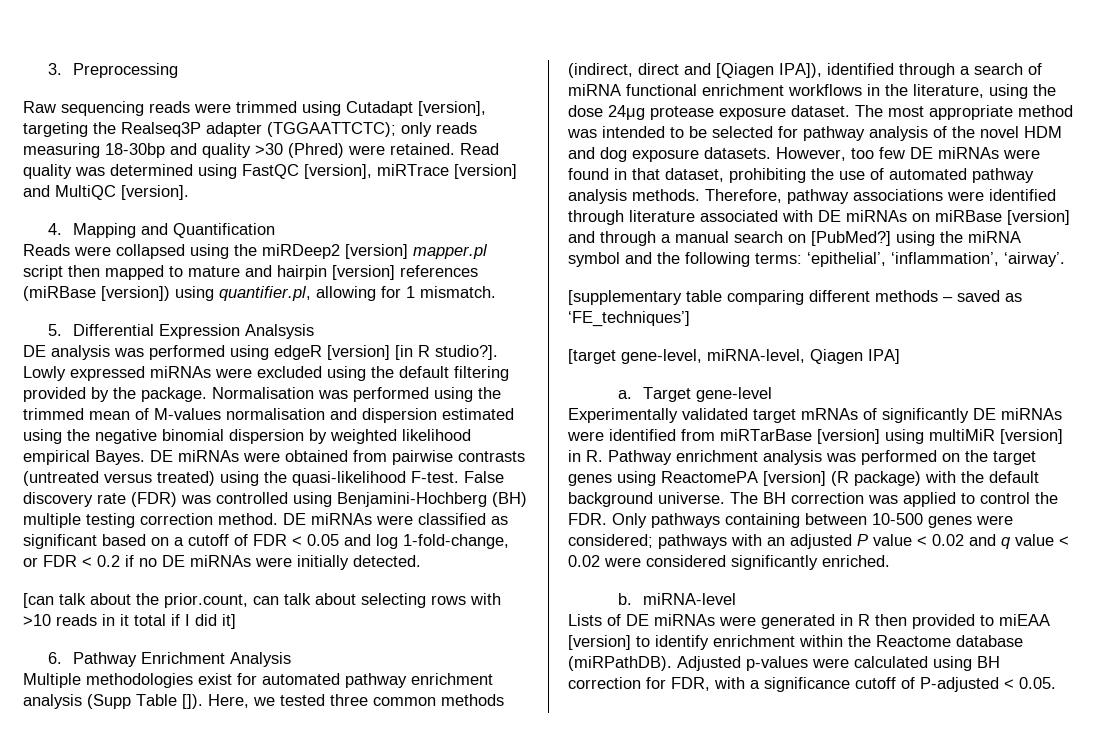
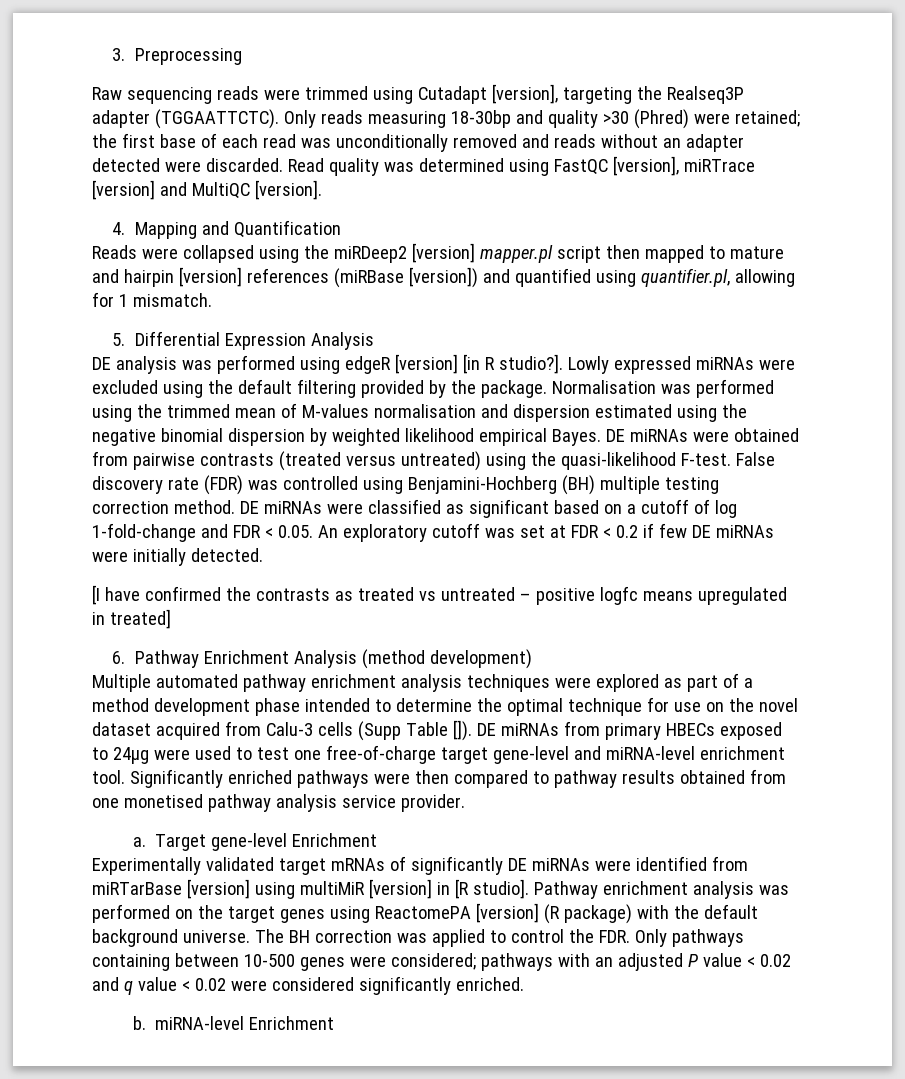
- Raw sequencing reads were trimmed using Cutadapt [version], targeting the Realseq3P adapter (TGGAATTCTC); only reads measuring 18-30bp and quality >30 (Phred) were retained.
+ Raw sequencing reads were trimmed using Cutadapt [version], targeting the Realseq3P adapter (TGGAATTCTC). Only reads measuring 18-30bp and quality >30 (Phred) were retained; the first base of each read was unconditionally removed and reads without an adapter detected were discarded.
- Reads were collapsed using the miRDeep2 [version] mapper.pl script then mapped to mature and hairpin [version] references (miRBase [version]) using quantifier.pl, allowing for 1 mismatch.
+ Reads were collapsed using the miRDeep2 [version] mapper.pl script then mapped to mature and hairpin [version] references (miRBase [version]) and quantified using quantifier.pl, allowing for 1 mismatch.
- 5. Differential Expression Analsysis
+ 5. Differential Expression Analysis
- DE miRNAs were obtained from pairwise contrasts (untreated versus treated) using the quasi-likelihood F-test.
+ DE miRNAs were obtained from pairwise contrasts (treated versus untreated) using the quasi-likelihood F-test.
- DE miRNAs were classified as significant based on a cutoff of FDR < 0.05 and log 1-fold-change, or FDR < 0.2 if no DE miRNAs were initially detected.
+ DE miRNAs were classified as significant based on a cutoff of log 1-fold-change and FDR < 0.05. An exploratory cutoff was set at FDR < 0.2 if few DE miRNAs were initially detected.
- [can talk about the prior.count, can talk about selecting rows with >10 reads in it total if I did it]
+ [I have confirmed the contrasts as treated vs untreated – positive logfc means upregulated in treated]
- 6. Pathway Enrichment Analysis
+ 6. Pathway Enrichment Analysis (method development)
- Multiple methodologies exist for automated pathway enrichment analysis (Supp Table []). Here, we tested three common methods (indirect, direct and [Qiagen IPA]), identified through a search of miRNA functional enrichment workflows in the literature, using the dose 24μg protease exposure dataset. The most appropriate method was intended to be selected for pathway analysis of the novel HDM and dog exposure datasets. However, too few DE miRNAs were found in that dataset, prohibiting the use of automated pathway analysis methods. Therefore, pathway associations were identified through literature associated with DE miRNAs on miRBase [version] and through a manual search on [PubMed?] using the miRNA symbol and the following terms: ‘epithelial’, ‘inflammation’, ‘airway’.
- [supplementary table comparing different methods – saved as ‘FE_techniques’]
- [target gene-level, miRNA-level, Qiagen IPA]
+ Multiple automated pathway enrichment analysis techniques were explored as part of a method development phase intended to determine the optimal technique for use on the novel dataset acquired from Calu-3 cells (Supp Table []). DE miRNAs from primary HBECs exposed to 24μg were used to test one free-of-charge target gene-level and miRNA-level enrichment tool. Significantly enriched pathways were then compared to pathway results obtained from one monetised pathway analysis service provider.
- Target gene-level
+ Target gene-level Enrichment
- Experimentally validated target mRNAs of significantly DE miRNAs were identified from miRTarBase [version] using multiMiR [version] in R. Pathway enrichment analysis was performed on the target genes using ReactomePA [version] (R package) with the default background universe.
+ Experimentally validated target mRNAs of significantly DE miRNAs were identified from miRTarBase [version] using multiMiR [version] in [R studio]. Pathway enrichment analysis was performed on the target genes using ReactomePA [version] (R package) with the default background universe.
- b. miRNA-level
- Lists of DE miRNAs were generated in R then provided to miEAA [version] to identify enrichment within the Reactome database (miRPathDB). Adjusted p-values were calculated using BH correction for FDR, with a significance cutoff of P-adjusted < 0.05.
+ b. miRNA-level Enrichment

